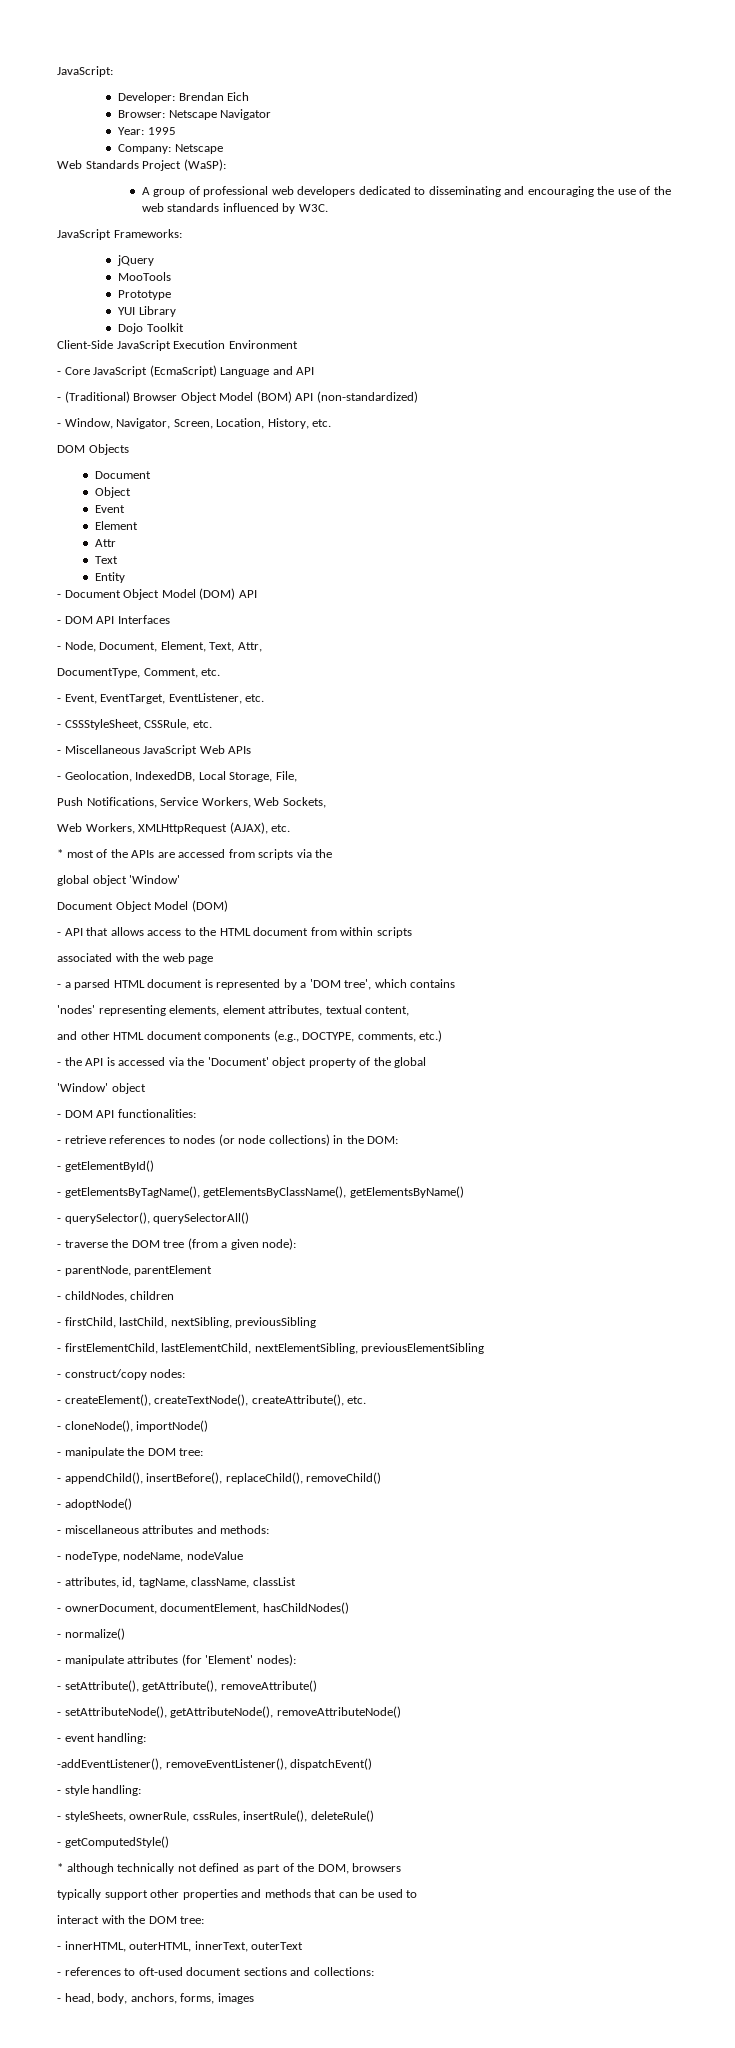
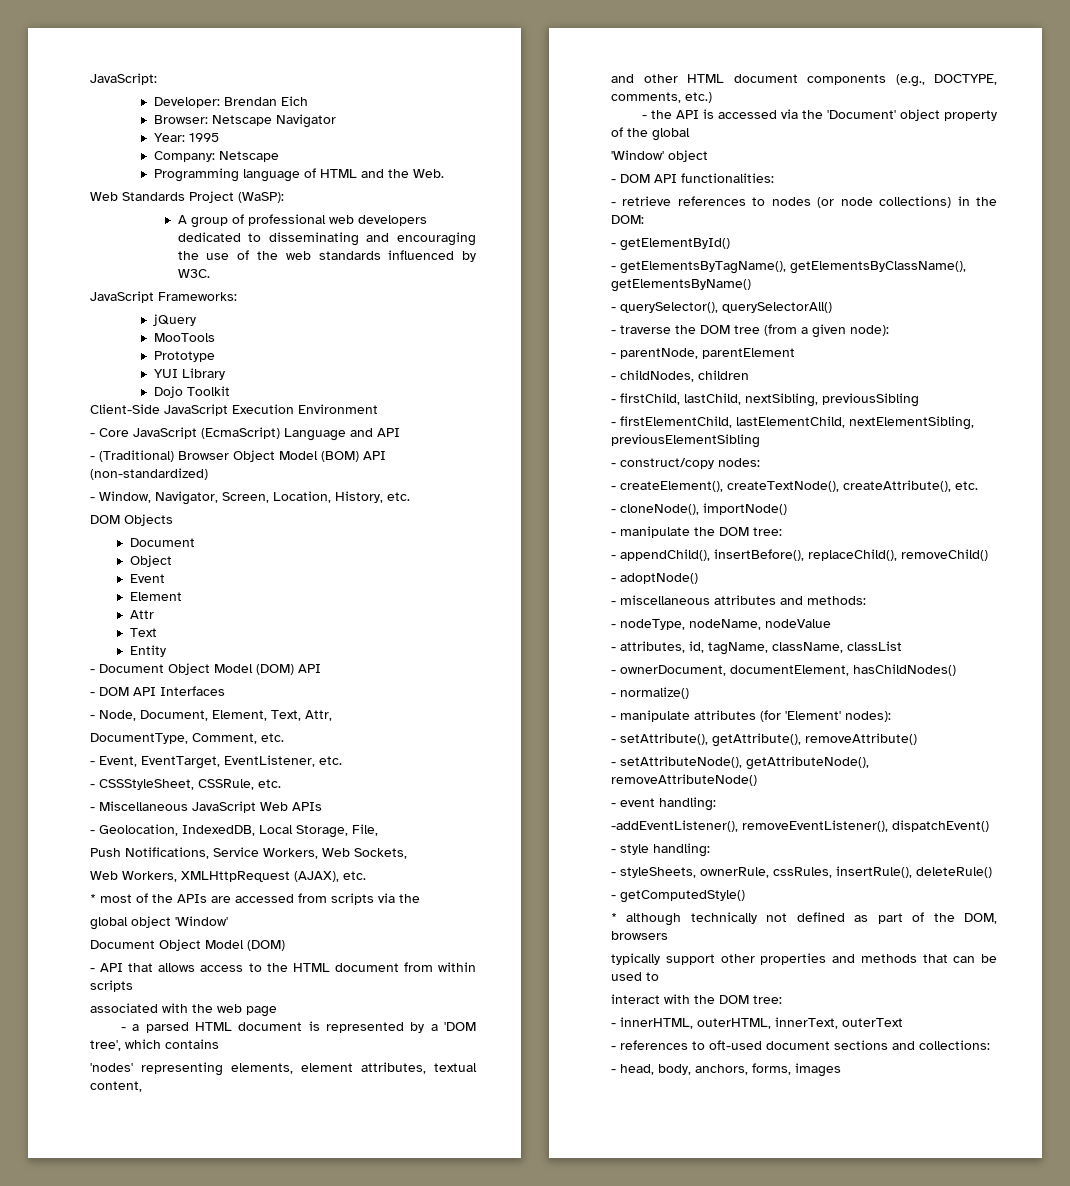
+ Programming language of HTML and the Web.

